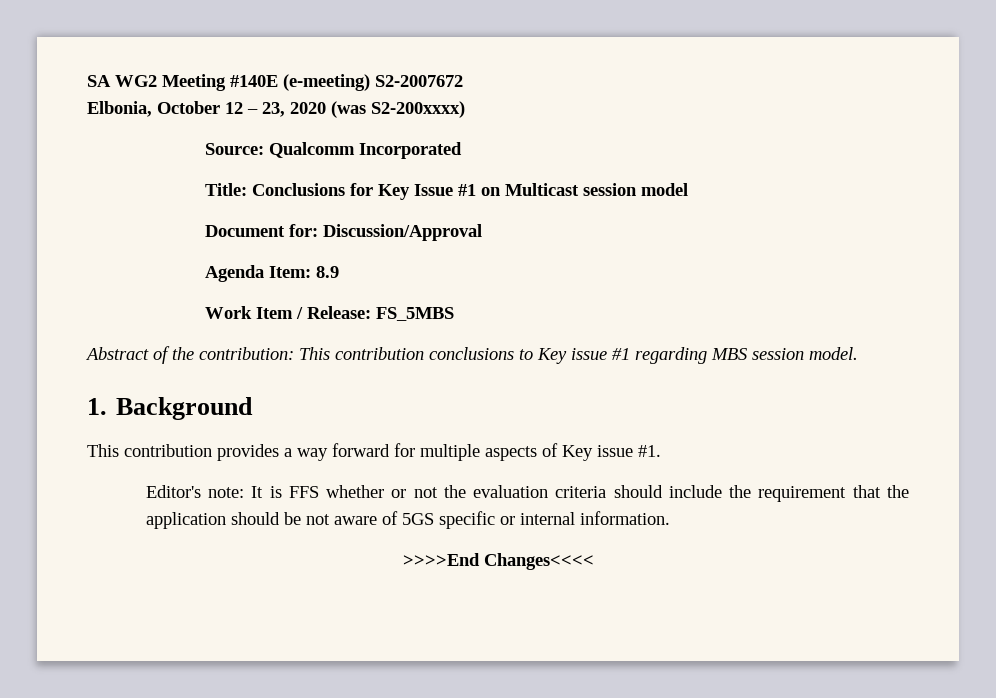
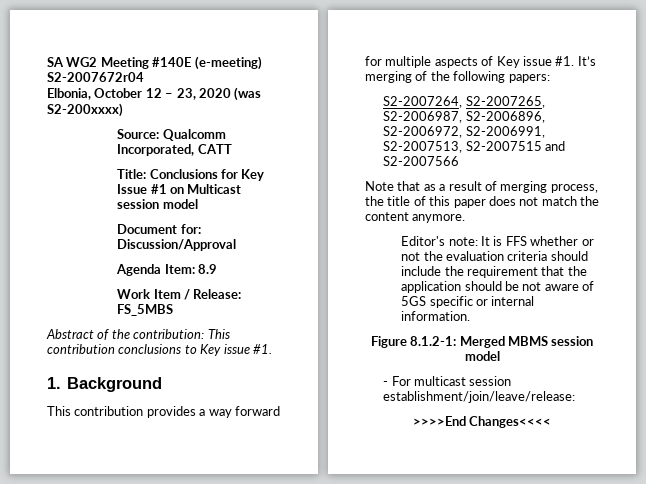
- SA WG2 Meeting #140E (e-meeting) S2-2007672
+ SA WG2 Meeting #140E (e-meeting) S2-2007672r04
- Source: Qualcomm Incorporated
+ Source: Qualcomm Incorporated, CATT
- Abstract of the contribution: This contribution conclusions to Key issue #1 regarding MBS session model.
+ Abstract of the contribution: This contribution conclusions to Key issue #1.
+ It’s merging of the following papers:
+ S2-2007264, S2-2007265, S2-2006987, S2-2006896, S2-2006972, S2-2006991, S2-2007513, S2-2007515 and S2-2007566
+ Note that as a result of merging process, the title of this paper does not match the content anymore.
+ Figure 8.1.2-1: Merged MBMS session model
+ - For multicast session establishment/join/leave/release:

